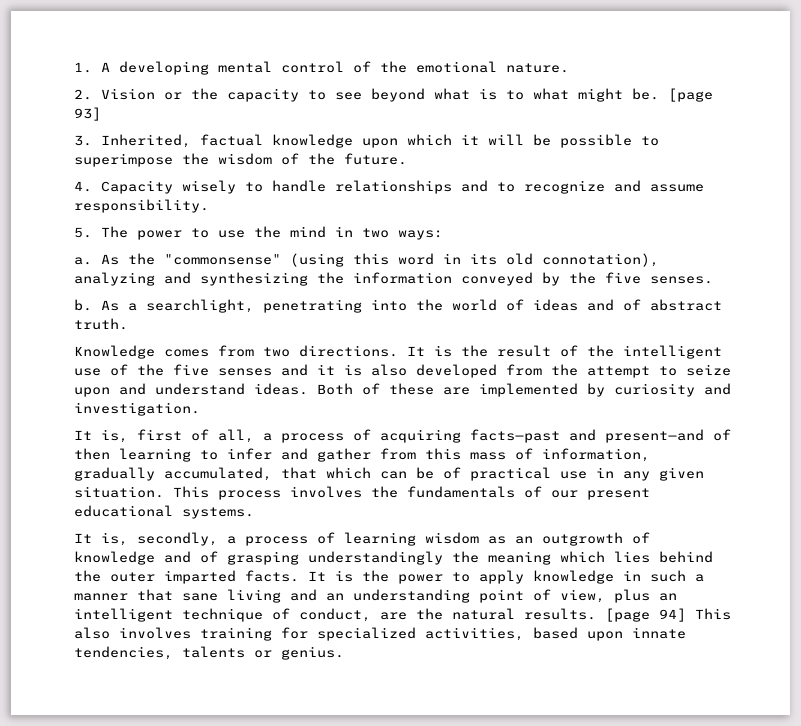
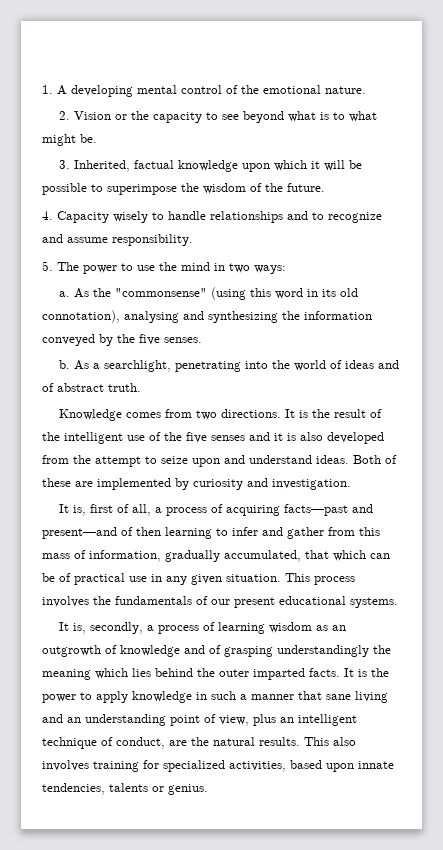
- [page 93]
- As the "commonsense" (using this word in its old connotation), analyzing and synthesizing the information conveyed by the five senses.
+ As the "commonsense" (using this word in its old connotation), analysing and synthesizing the information conveyed by the five senses.
- [page 94] This also involves training for specialized activities, based upon innate tendencies, talents or genius.
+ This also involves training for specialized activities, based upon innate tendencies, talents or genius.

